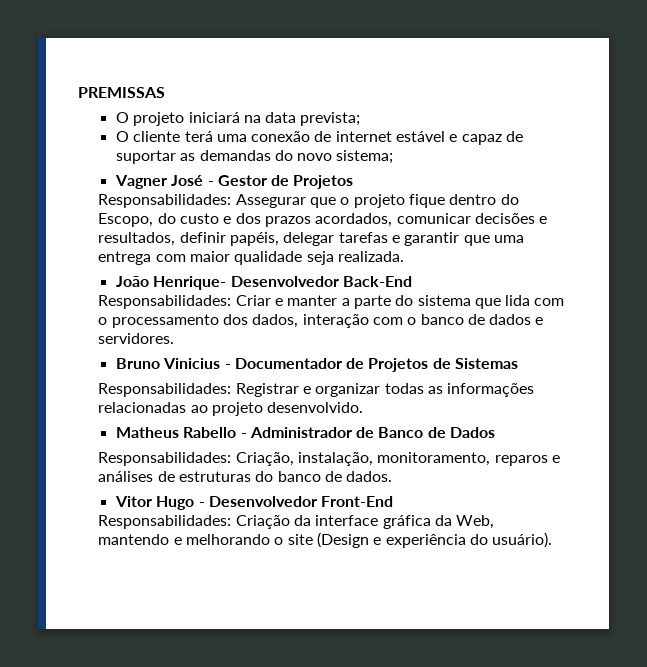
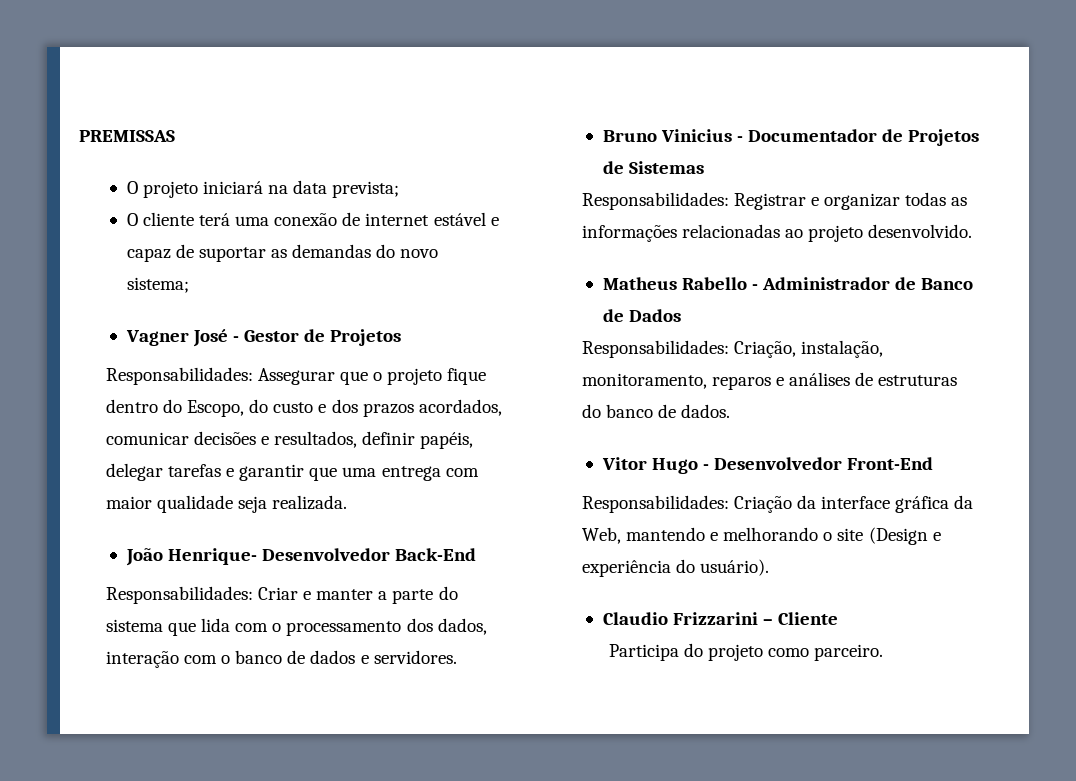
+ Claudio Frizzarini – Cliente
+ Participa do projeto como parceiro.

